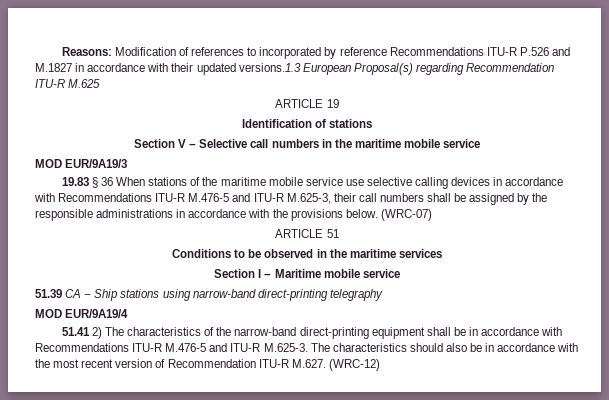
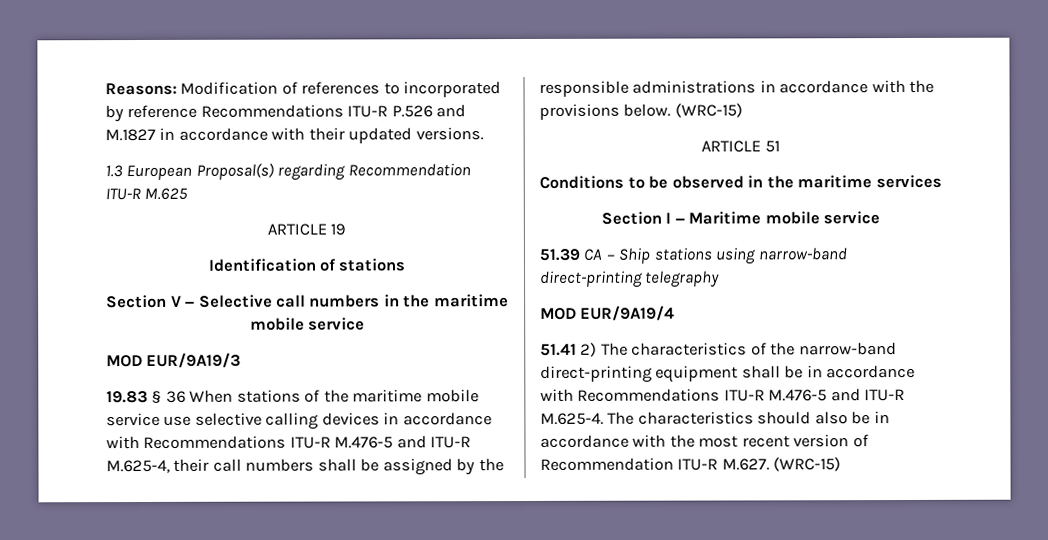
- Reasons: Modification of references to incorporated by reference Recommendations ITU-R P.526 and M.1827 in accordance with their updated versions.1.3 European Proposal(s) regarding Recommendation ITU-R M.625
+ Reasons: Modification of references to incorporated by reference Recommendations ITU-R P.526 and M.1827 in accordance with their updated versions.
+ 1.3 European Proposal(s) regarding Recommendation ITU-R M.625
- 19.83 § 36 When stations of the maritime mobile service use selective calling devices in accordance with Recommendations ITU-R M.476-5 and ITU-R M.625-3, their call numbers shall be assigned by the responsible administrations in accordance with the provisions below. (WRC-07)
+ 19.83 § 36 When stations of the maritime mobile service use selective calling devices in accordance with Recommendations ITU-R M.476-5 and ITU-R M.625-4, their call numbers shall be assigned by the responsible administrations in accordance with the provisions below. (WRC-15)
- 51.41 2) The characteristics of the narrow-band direct-printing equipment shall be in accordance with Recommendations ITU-R M.476-5 and ITU-R M.625-3. The characteristics should also be in accordance with the most recent version of Recommendation ITU-R M.627. (WRC-12)
+ 51.41 2) The characteristics of the narrow-band direct-printing equipment shall be in accordance with Recommendations ITU-R M.476-5 and ITU-R M.625-4. The characteristics should also be in accordance with the most recent version of Recommendation ITU-R M.627. (WRC-15)

